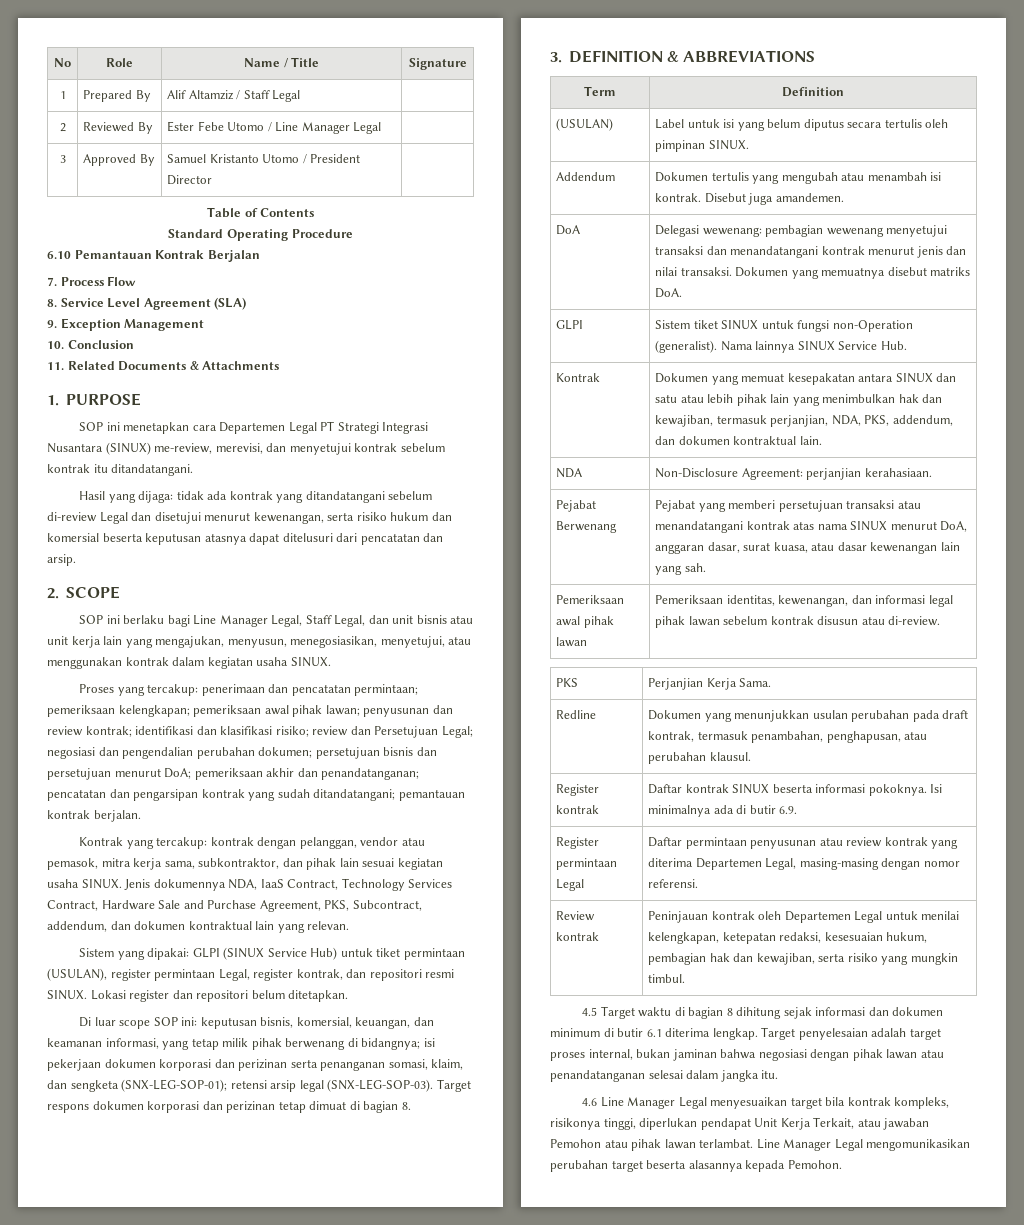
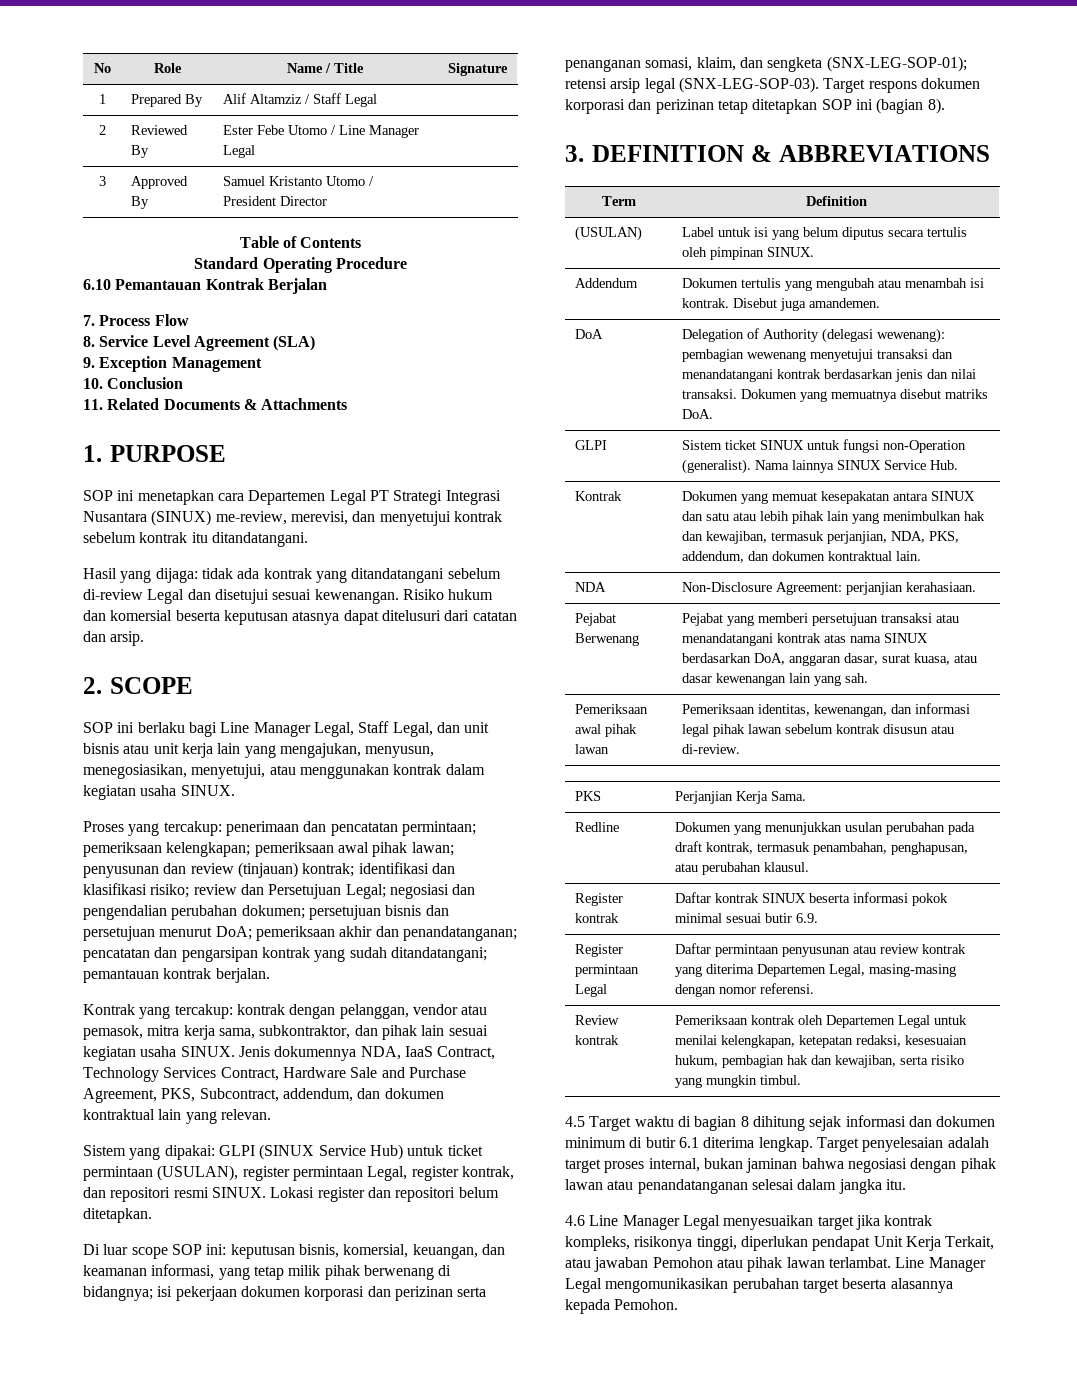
- Hasil yang dijaga: tidak ada kontrak yang ditandatangani sebelum di-review Legal dan disetujui menurut kewenangan, serta risiko hukum dan komersial beserta keputusan atasnya dapat ditelusuri dari pencatatan dan arsip.
+ Hasil yang dijaga: tidak ada kontrak yang ditandatangani sebelum di-review Legal dan disetujui sesuai kewenangan. Risiko hukum dan komersial beserta keputusan atasnya dapat ditelusuri dari catatan dan arsip.
- Proses yang tercakup: penerimaan dan pencatatan permintaan; pemeriksaan kelengkapan; pemeriksaan awal pihak lawan; penyusunan dan review kontrak; identifikasi dan klasifikasi risiko; review dan Persetujuan Legal; negosiasi dan pengendalian perubahan dokumen; persetujuan bisnis dan persetujuan menurut DoA; pemeriksaan akhir dan penandatanganan; pencatatan dan pengarsipan kontrak yang sudah ditandatangani; pemantauan kontrak berjalan.
+ Proses yang tercakup: penerimaan dan pencatatan permintaan; pemeriksaan kelengkapan; pemeriksaan awal pihak lawan; penyusunan dan review (tinjauan) kontrak; identifikasi dan klasifikasi risiko; review dan Persetujuan Legal; negosiasi dan pengendalian perubahan dokumen; persetujuan bisnis dan persetujuan menurut DoA; pemeriksaan akhir dan penandatanganan; pencatatan dan pengarsipan kontrak yang sudah ditandatangani; pemantauan kontrak berjalan.
- Sistem yang dipakai: GLPI (SINUX Service Hub) untuk tiket permintaan (USULAN), register permintaan Legal, register kontrak, dan repositori resmi SINUX.
+ Sistem yang dipakai: GLPI (SINUX Service Hub) untuk ticket permintaan (USULAN), register permintaan Legal, register kontrak, dan repositori resmi SINUX.
- Target respons dokumen korporasi dan perizinan tetap dimuat di bagian 8.
+ Target respons dokumen korporasi dan perizinan tetap ditetapkan SOP ini (bagian 8).
- DoA | Delegasi wewenang: pembagian wewenang menyetujui transaksi dan menandatangani kontrak menurut jenis dan nilai transaksi. Dokumen yang memuatnya disebut matriks DoA.
+ DoA | Delegation of Authority (delegasi wewenang): pembagian wewenang menyetujui transaksi dan menandatangani kontrak berdasarkan jenis dan nilai transaksi. Dokumen yang memuatnya disebut matriks DoA.
- GLPI | Sistem tiket SINUX untuk fungsi non-Operation (generalist). Nama lainnya SINUX Service Hub.
+ GLPI | Sistem ticket SINUX untuk fungsi non-Operation (generalist). Nama lainnya SINUX Service Hub.
- Pejabat Berwenang | Pejabat yang memberi persetujuan transaksi atau menandatangani kontrak atas nama SINUX menurut DoA, anggaran dasar, surat kuasa, atau dasar kewenangan lain yang sah.
+ Pejabat Berwenang | Pejabat yang memberi persetujuan transaksi atau menandatangani kontrak atas nama SINUX berdasarkan DoA, anggaran dasar, surat kuasa, atau dasar kewenangan lain yang sah.
- Register kontrak | Daftar kontrak SINUX beserta informasi pokoknya. Isi minimalnya ada di butir 6.9.
+ Register kontrak | Daftar kontrak SINUX beserta informasi pokok minimal sesuai butir 6.9.
- Review kontrak | Peninjauan kontrak oleh Departemen Legal untuk menilai kelengkapan, ketepatan redaksi, kesesuaian hukum, pembagian hak dan kewajiban, serta risiko yang mungkin timbul.
+ Review kontrak | Pemeriksaan kontrak oleh Departemen Legal untuk menilai kelengkapan, ketepatan redaksi, kesesuaian hukum, pembagian hak dan kewajiban, serta risiko yang mungkin timbul.
- 4.6 Line Manager Legal menyesuaikan target bila kontrak kompleks, risikonya tinggi, diperlukan pendapat Unit Kerja Terkait, atau jawaban Pemohon atau pihak lawan terlambat.
+ 4.6 Line Manager Legal menyesuaikan target jika kontrak kompleks, risikonya tinggi, diperlukan pendapat Unit Kerja Terkait, atau jawaban Pemohon atau pihak lawan terlambat.

